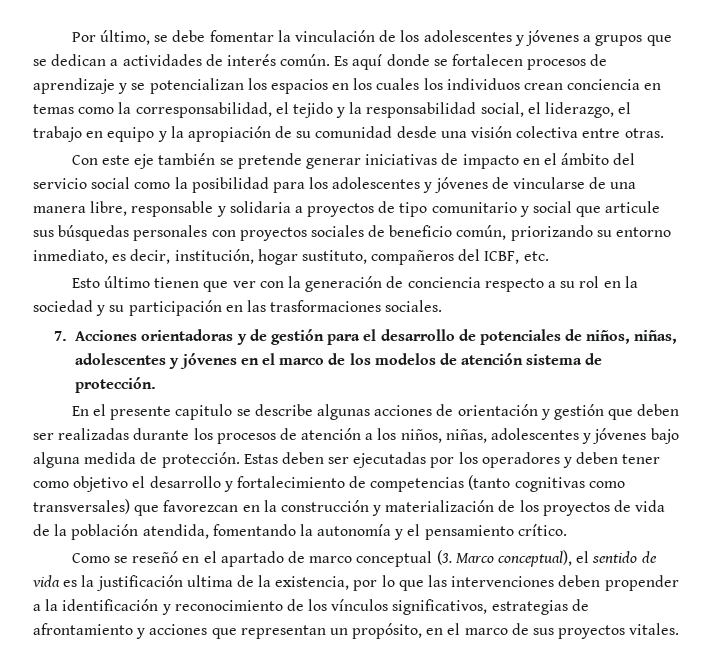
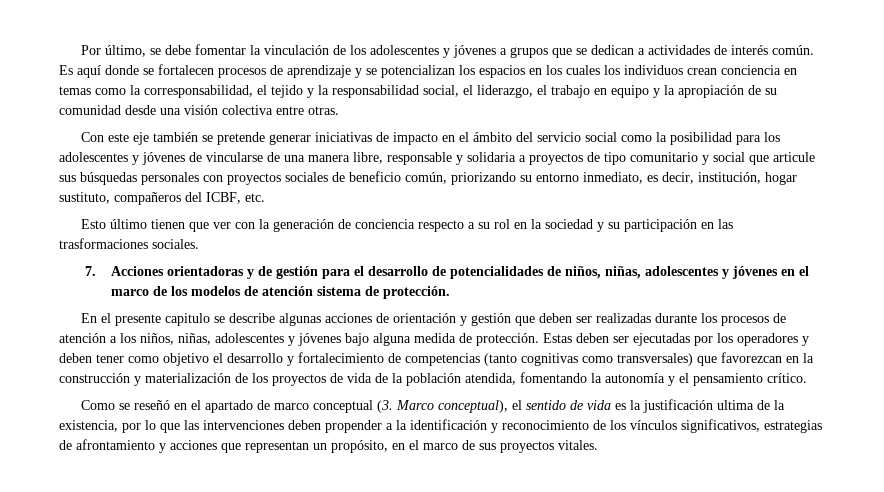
- 7. Acciones orientadoras y de gestión para el desarrollo de potenciales de niños, niñas, adolescentes y jóvenes en el marco de los modelos de atención sistema de protección.
+ 7. Acciones orientadoras y de gestión para el desarrollo de potencialidades de niños, niñas, adolescentes y jóvenes en el marco de los modelos de atención sistema de protección.

